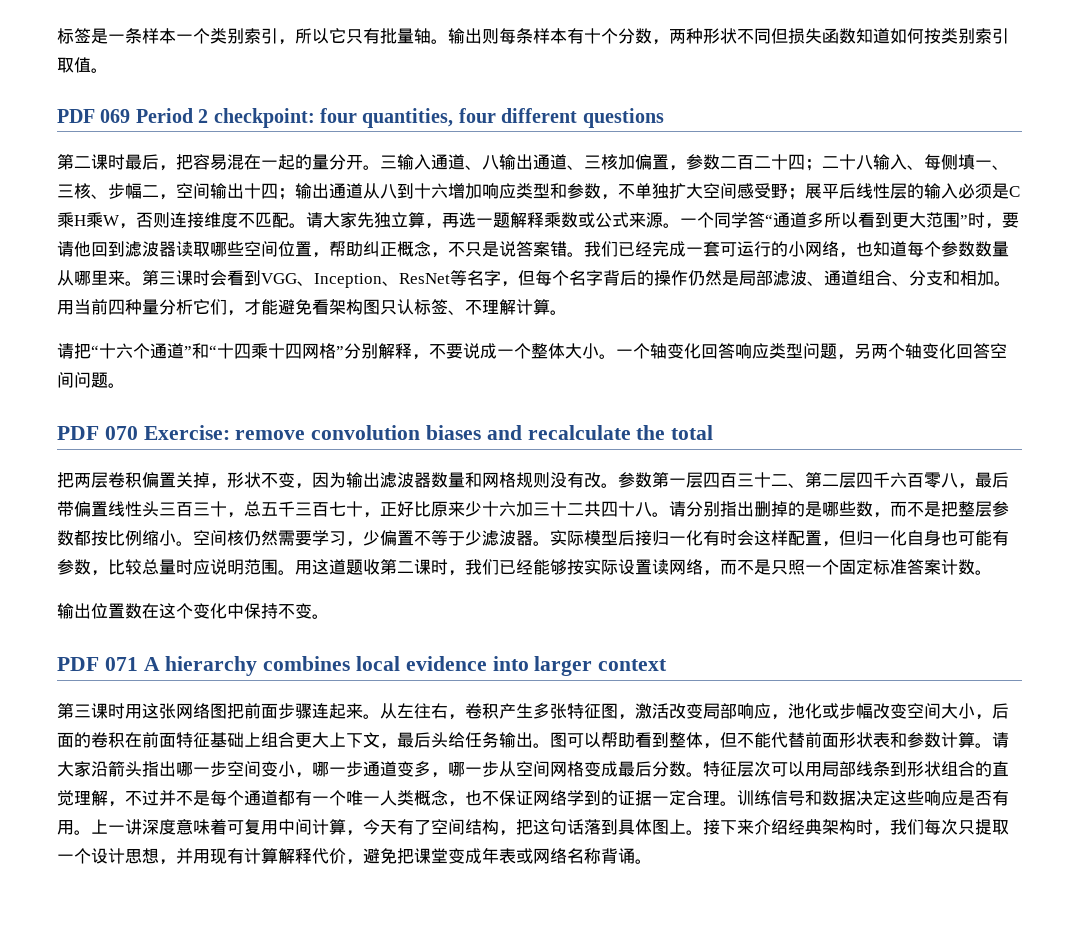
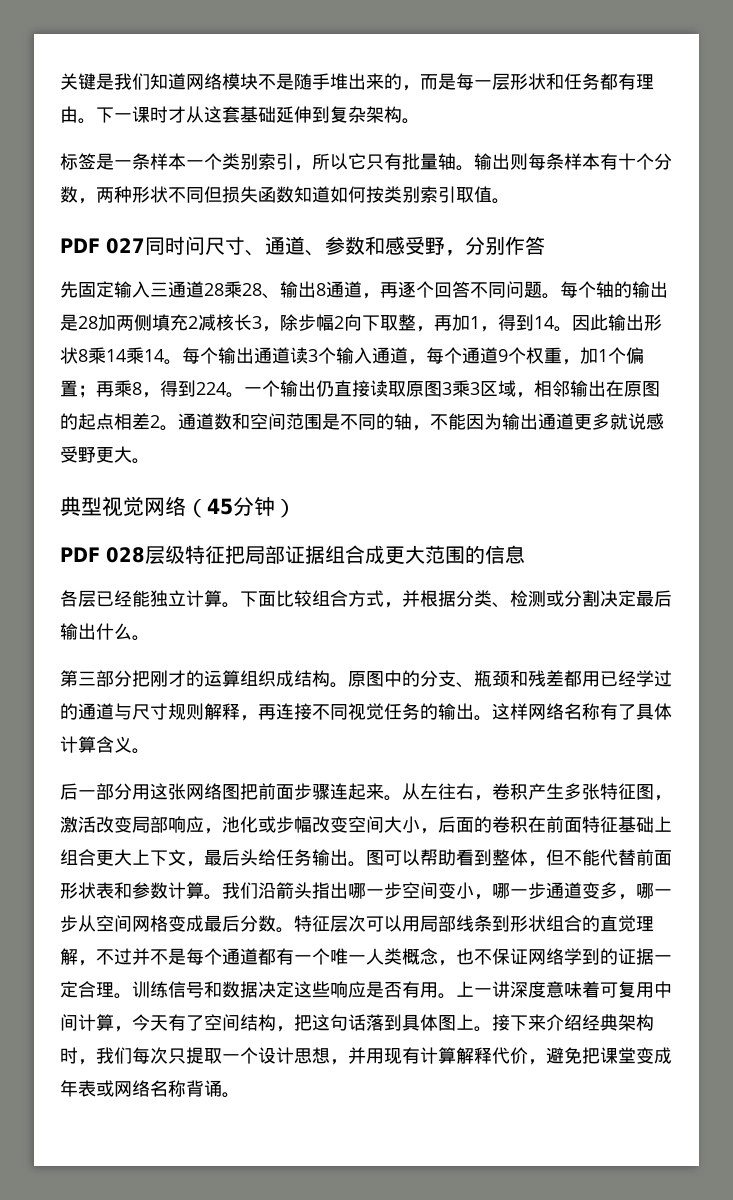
+ 关键是我们知道网络模块不是随手堆出来的，而是每一层形状和任务都有理由。下一课时才从这套基础延伸到复杂架构。
- PDF 069 Period 2 checkpoint: four quantities, four different questions
- 第二课时最后，把容易混在一起的量分开。三输入通道、八输出通道、三核加偏置，参数二百二十四；二十八输入、每侧填一、三核、步幅二，空间输出十四；输出通道从八到十六增加响应类型和参数，不单独扩大空间感受野；展平后线性层的输入必须是C乘H乘W，否则连接维度不匹配。请大家先独立算，再选一题解释乘数或公式来源。一个同学答“通道多所以看到更大范围”时，要请他回到滤波器读取哪些空间位置，帮助纠正概念，不只是说答案错。我们已经完成一套可运行的小网络，也知道每个参数数量从哪里来。第三课时会看到VGG、Inception、ResNet等名字，但每个名字背后的操作仍然是局部滤波、通道组合、分支和相加。用当前四种量分析它们，才能避免看架构图只认标签、不理解计算。
- 请把“十六个通道”和“十四乘十四网格”分别解释，不要说成一个整体大小。一个轴变化回答响应类型问题，另两个轴变化回答空间问题。
- PDF 070 Exercise: remove convolution biases and recalculate the total
- 把两层卷积偏置关掉，形状不变，因为输出滤波器数量和网格规则没有改。参数第一层四百三十二、第二层四千六百零八，最后带偏置线性头三百三十，总五千三百七十，正好比原来少十六加三十二共四十八。请分别指出删掉的是哪些数，而不是把整层参数都按比例缩小。空间核仍然需要学习，少偏置不等于少滤波器。实际模型后接归一化有时会这样配置，但归一化自身也可能有参数，比较总量时应说明范围。用这道题收第二课时，我们已经能够按实际设置读网络，而不是只照一个固定标准答案计数。
- 输出位置数在这个变化中保持不变。
- PDF 071 A hierarchy combines local evidence into larger context
- 第三课时用这张网络图把前面步骤连起来。
+ PDF 027同时问尺寸、通道、参数和感受野，分别作答
+ 先固定输入三通道28乘28、输出8通道，再逐个回答不同问题。每个轴的输出是28加两侧填充2减核长3，除步幅2向下取整，再加1，得到14。因此输出形状8乘14乘14。每个输出通道读3个输入通道，每个通道9个权重，加1个偏置；再乘8，得到224。一个输出仍直接读取原图3乘3区域，相邻输出在原图的起点相差2。通道数和空间范围是不同的轴，不能因为输出通道更多就说感受野更大。
+ 典型视觉网络（45分钟）
+ PDF 028层级特征把局部证据组合成更大范围的信息
+ 各层已经能独立计算。下面比较组合方式，并根据分类、检测或分割决定最后输出什么。
+ 第三部分把刚才的运算组织成结构。原图中的分支、瓶颈和残差都用已经学过的通道与尺寸规则解释，再连接不同视觉任务的输出。这样网络名称有了具体计算含义。
+ 后一部分用这张网络图把前面步骤连起来。
- 请大家沿箭头指出哪一步空间变小，哪一步通道变多，哪一步从空间网格变成最后分数。
+ 我们沿箭头指出哪一步空间变小，哪一步通道变多，哪一步从空间网格变成最后分数。

